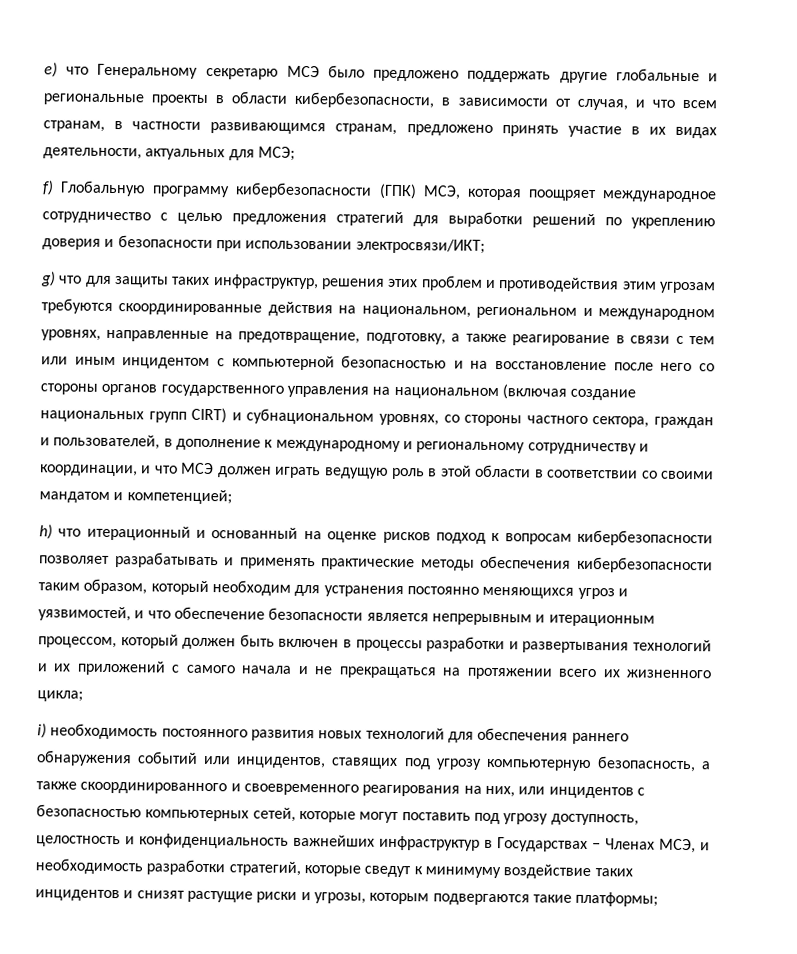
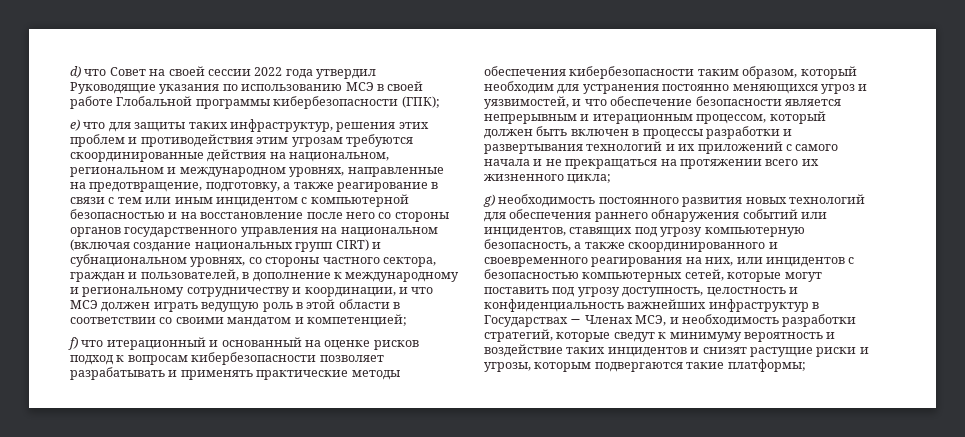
- e) что Генеральному секретарю МСЭ было предложено поддержать другие глобальные и региональные проекты в области кибербезопасности, в зависимости от случая, и что всем странам, в частности развивающимся странам, предложено принять участие в их видах деятельности, актуальных для МСЭ;
- f) Глобальную программу кибербезопасности (ГПК) МСЭ, которая поощряет международное сотрудничество с целью предложения стратегий для выработки решений по укреплению доверия и безопасности при использовании электросвязи/ИКТ;
- g) что для защиты таких инфраструктур, решения этих проблем и противодействия этим угрозам требуются скоординированные действия на национальном, региональном и международном уровнях, направленные на предотвращение, подготовку, а также реагирование в связи с тем или иным инцидентом с компьютерной безопасностью и на восстановление после него со стороны органов государственного управления на национальном (включая создание национальных групп CIRT) и субнациональном уровнях, со стороны частного сектора, граждан и пользователей, в дополнение к международному и региональному сотрудничеству и координации, и что МСЭ должен играть ведущую роль в этой области в соответствии со своими мандатом и компетенцией;
+ d) что Совет на своей сессии 2022 года утвердил Руководящие указания по использованию МСЭ в своей работе Глобальной программы кибербезопасности (ГПК);
+ e) что для защиты таких инфраструктур, решения этих проблем и противодействия этим угрозам требуются скоординированные действия на национальном, региональном и международном уровнях, направленные на предотвращение, подготовку, а также реагирование в связи с тем или иным инцидентом с компьютерной безопасностью и на восстановление после него со стороны органов государственного управления на национальном (включая создание национальных групп CIRT) и субнациональном уровнях, со стороны частного сектора, граждан и пользователей, в дополнение к международному и региональному сотрудничеству и координации, и что МСЭ должен играть ведущую роль в этой области в соответствии со своими мандатом и компетенцией;
- h) что итерационный и основанный на оценке рисков подход к вопросам кибербезопасности позволяет разрабатывать и применять практические методы обеспечения кибербезопасности таким образом, который необходим для устранения постоянно меняющихся угроз и уязвимостей, и что обеспечение безопасности является непрерывным и итерационным процессом, который должен быть включен в процессы разработки и развертывания технологий и их приложений с самого начала и не прекращаться на протяжении всего их жизненного цикла;
+ f) что итерационный и основанный на оценке рисков подход к вопросам кибербезопасности позволяет разрабатывать и применять практические методы обеспечения кибербезопасности таким образом, который необходим для устранения постоянно меняющихся угроз и уязвимостей, и что обеспечение безопасности является непрерывным и итерационным процессом, который должен быть включен в процессы разработки и развертывания технологий и их приложений с самого начала и не прекращаться на протяжении всего их жизненного цикла;
- i) необходимость постоянного развития новых технологий для обеспечения раннего обнаружения событий или инцидентов, ставящих под угрозу компьютерную безопасность, а также скоординированного и своевременного реагирования на них, или инцидентов с безопасностью компьютерных сетей, которые могут поставить под угрозу доступность, целостность и конфиденциальность важнейших инфраструктур в Государствах − Членах МСЭ, и необходимость разработки стратегий, которые сведут к минимуму воздействие таких инцидентов и снизят растущие риски и угрозы, которым подвергаются такие платформы;
+ g) необходимость постоянного развития новых технологий для обеспечения раннего обнаружения событий или инцидентов, ставящих под угрозу компьютерную безопасность, а также скоординированного и своевременного реагирования на них, или инцидентов с безопасностью компьютерных сетей, которые могут поставить под угрозу доступность, целостность и конфиденциальность важнейших инфраструктур в Государствах − Членах МСЭ, и необходимость разработки стратегий, которые сведут к минимуму вероятность и воздействие таких инцидентов и снизят растущие риски и угрозы, которым подвергаются такие платформы;

